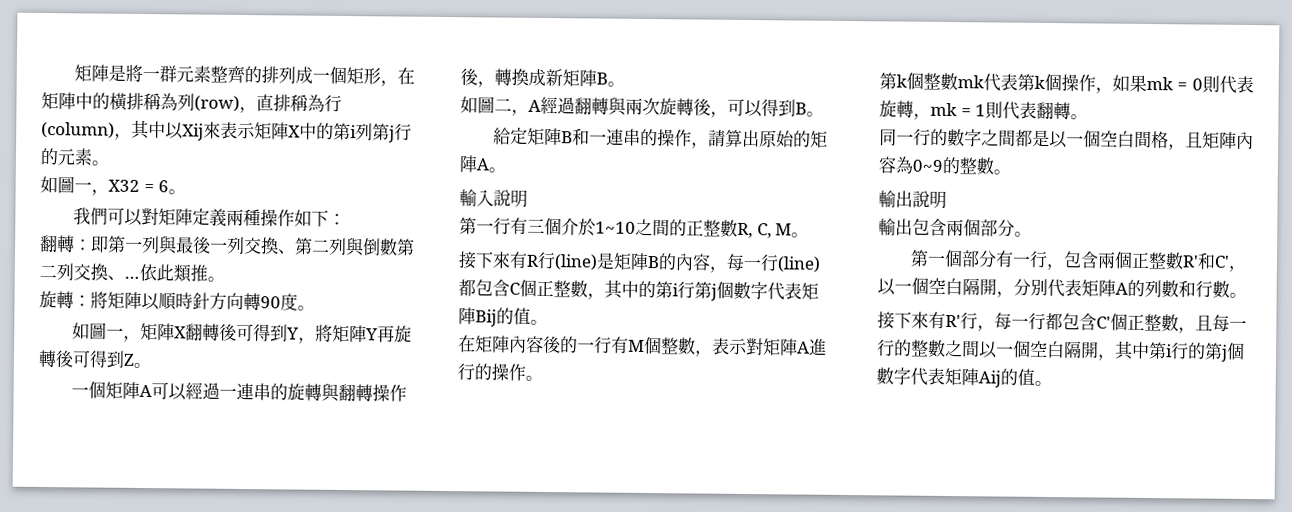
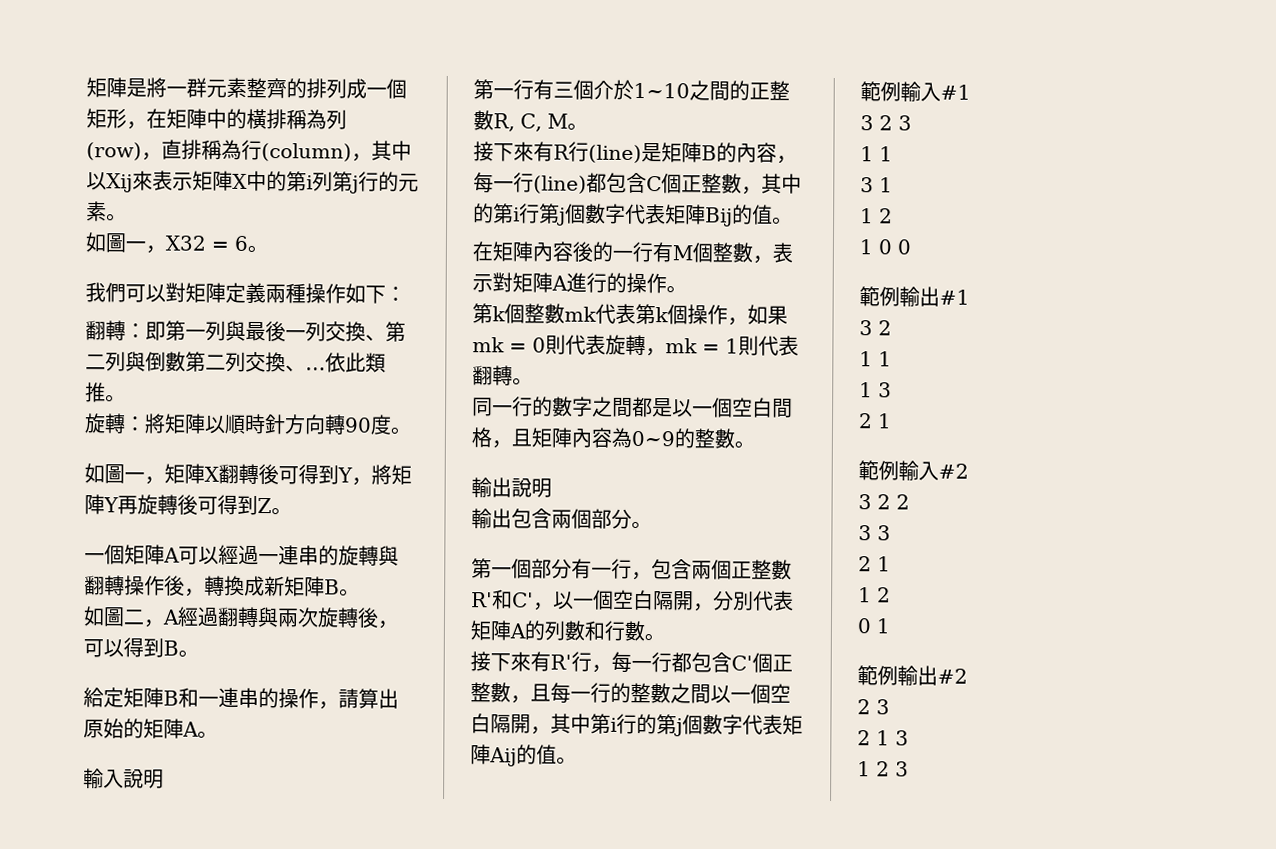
+ 範例輸入#1
+ 3 2 3
+ 1 1
+ 3 1
+ 1 2
+ 1 0 0
+ 範例輸出#1
+ 3 2
+ 1 1
+ 1 3
+ 2 1
+ 範例輸入#2
+ 3 2 2
+ 3 3
+ 2 1
+ 1 2
+ 0 1
+ 範例輸出#2
+ 2 3
+ 2 1 3
+ 1 2 3

